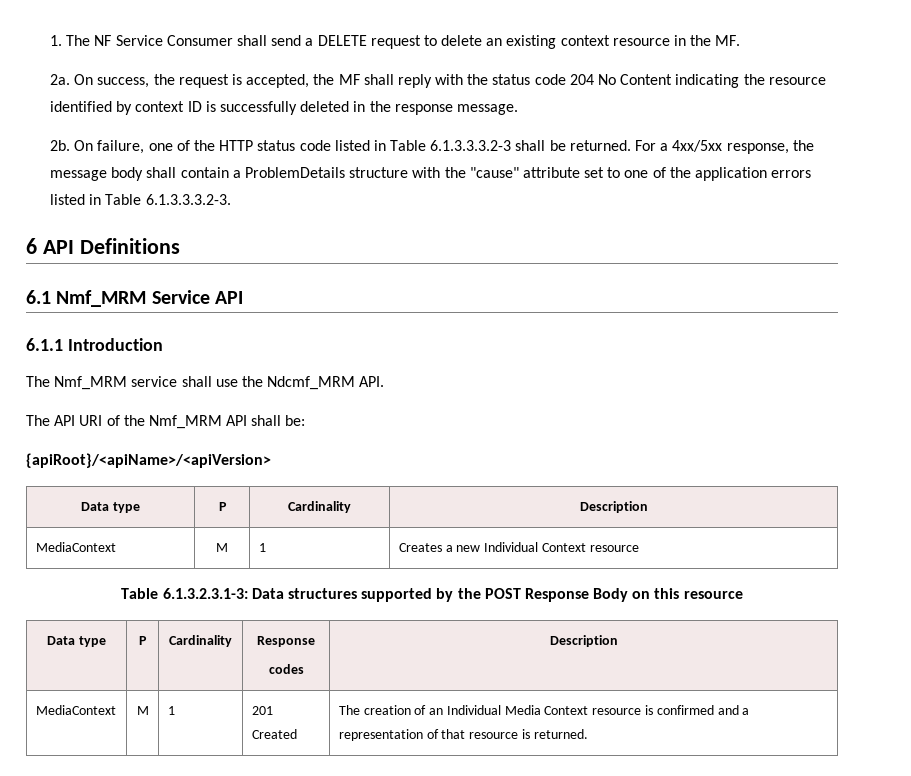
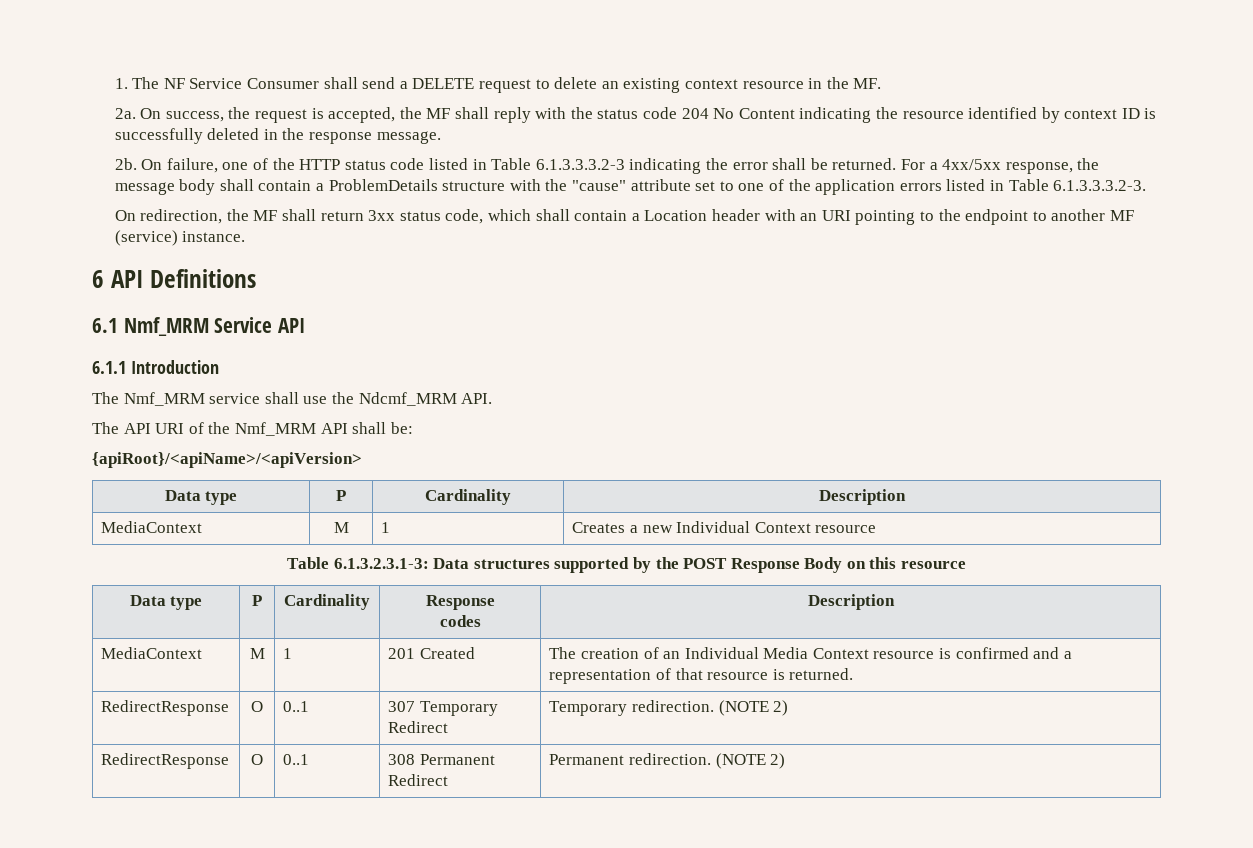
- On failure, one of the HTTP status code listed in Table 6.1.3.3.3.2-3 shall be returned.
+ On failure, one of the HTTP status code listed in Table 6.1.3.3.3.2-3 indicating the error shall be returned.
+ On redirection, the MF shall return 3xx status code, which shall contain a Location header with an URI pointing to the endpoint to another MF (service) instance.
+ RedirectResponse | O | 0..1 | 307 Temporary Redirect | Temporary redirection. (NOTE 2)
+ RedirectResponse | O | 0..1 | 308 Permanent Redirect | Permanent redirection. (NOTE 2)

